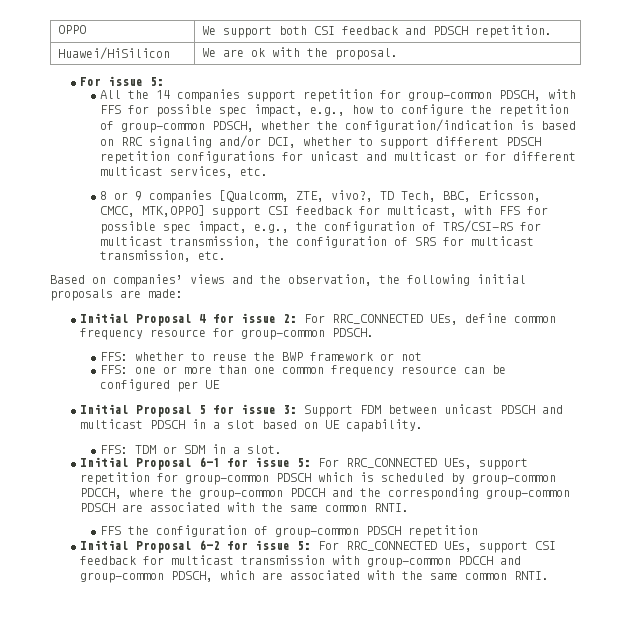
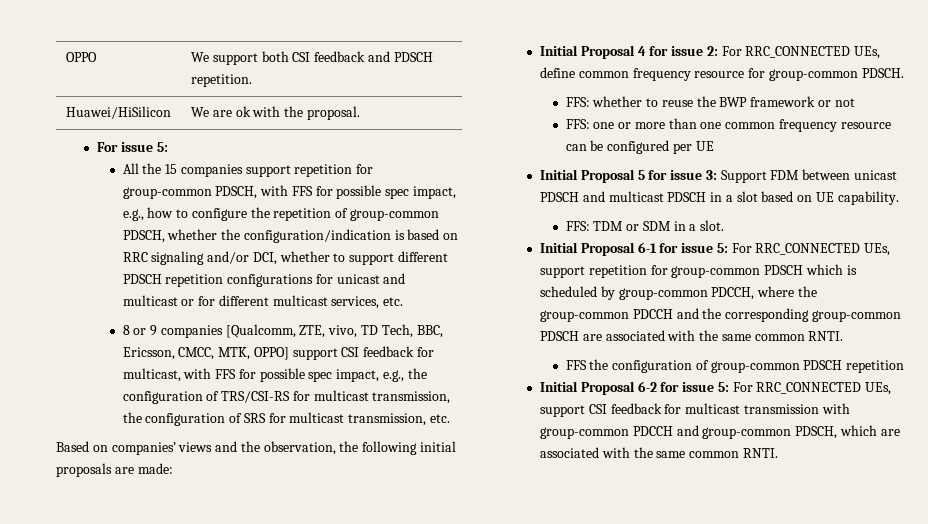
- All the 14 companies support repetition for group-common PDSCH, with FFS for possible spec impact, e.g., how to configure the repetition of group-common PDSCH, whether the configuration/indication is based on RRC signaling and/or DCI, whether to support different PDSCH repetition configurations for unicast and multicast or for different multicast services, etc.
+ All the 15 companies support repetition for group-common PDSCH, with FFS for possible spec impact, e.g., how to configure the repetition of group-common PDSCH, whether the configuration/indication is based on RRC signaling and/or DCI, whether to support different PDSCH repetition configurations for unicast and multicast or for different multicast services, etc.
- 8 or 9 companies [Qualcomm, ZTE, vivo?, TD Tech, BBC, Ericsson, CMCC, MTK,OPPO] support CSI feedback for multicast, with FFS for possible spec impact, e.g., the configuration of TRS/CSI-RS for multicast transmission, the configuration of SRS for multicast transmission, etc.
+ 8 or 9 companies [Qualcomm, ZTE, vivo, TD Tech, BBC, Ericsson, CMCC, MTK, OPPO] support CSI feedback for multicast, with FFS for possible spec impact, e.g., the configuration of TRS/CSI-RS for multicast transmission, the configuration of SRS for multicast transmission, etc.

